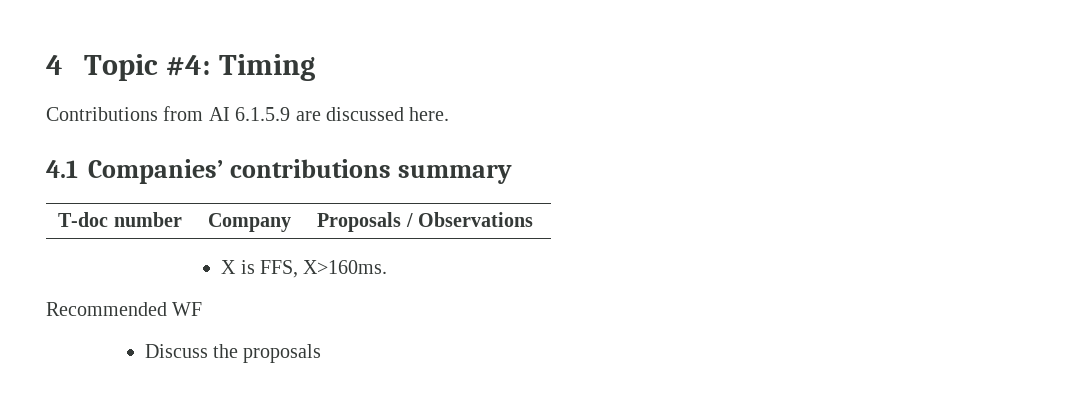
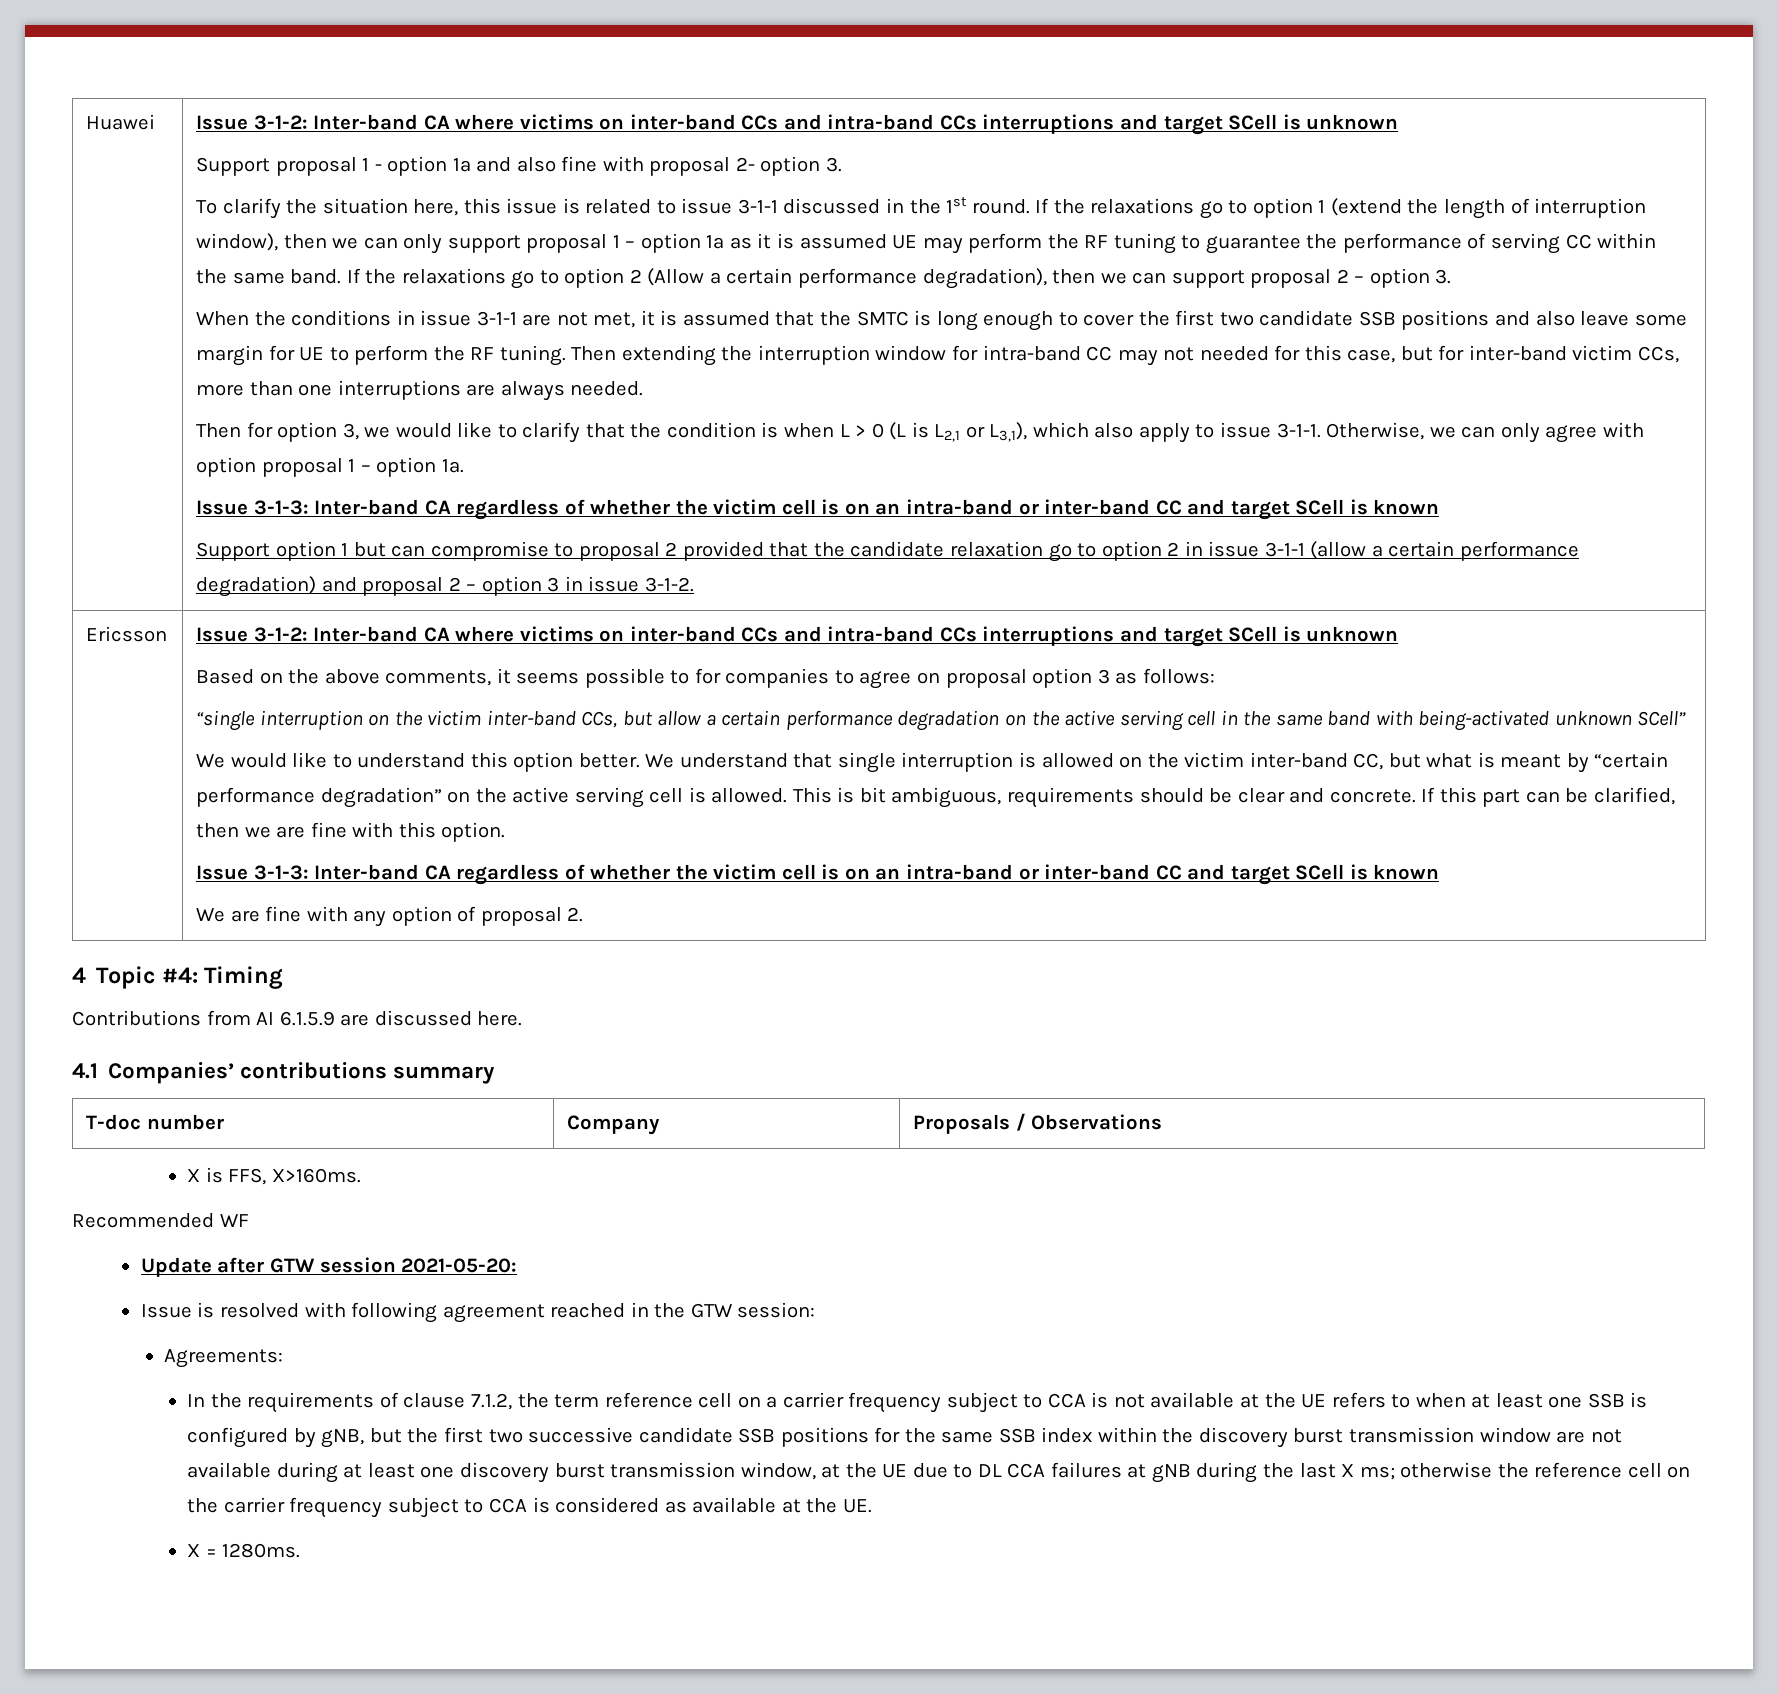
+ Huawei | Issue 3-1-2: Inter-band CA where victims on inter-band CCs and intra-band CCs interruptions and target SCell is unknown
+ Support proposal 1 - option 1a and also fine with proposal 2- option 3.
+ To clarify the situation here, this issue is related to issue 3-1-1 discussed in the 1st round. If the relaxations go to option 1 (extend the length of interruption window), then we can only support proposal 1 – option 1a as it is assumed UE may perform the RF tuning to guarantee the performance of serving CC within the same band. If the relaxations go to option 2 (Allow a certain performance degradation), then we can support proposal 2 – option 3.
+ When the conditions in issue 3-1-1 are not met, it is assumed that the SMTC is long enough to cover the first two candidate SSB positions and also leave some margin for UE to perform the RF tuning. Then extending the interruption window for intra-band CC may not needed for this case, but for inter-band victim CCs, more than one interruptions are always needed.
+ Then for option 3, we would like to clarify that the condition is when L > 0 (L is L2,1 or L3,1), which also apply to issue 3-1-1. Otherwise, we can only agree with option proposal 1 – option 1a.
+ Issue 3-1-3: Inter-band CA regardless of whether the victim cell is on an intra-band or inter-band CC and target SCell is known
+ Support option 1 but can compromise to proposal 2 provided that the candidate relaxation go to option 2 in issue 3-1-1 (allow a certain performance degradation) and proposal 2 – option 3 in issue 3-1-2.
+ Ericsson | Issue 3-1-2: Inter-band CA where victims on inter-band CCs and intra-band CCs interruptions and target SCell is unknown
+ Based on the above comments, it seems possible to for companies to agree on proposal option 3 as follows:
+ “single interruption on the victim inter-band CCs, but allow a certain performance degradation on the active serving cell in the same band with being-activated unknown SCell”
+ We would like to understand this option better. We understand that single interruption is allowed on the victim inter-band CC, but what is meant by “certain performance degradation” on the active serving cell is allowed. This is bit ambiguous, requirements should be clear and concrete. If this part can be clarified, then we are fine with this option.
+ Issue 3-1-3: Inter-band CA regardless of whether the victim cell is on an intra-band or inter-band CC and target SCell is known
+ We are fine with any option of proposal 2.
- Discuss the proposals
+ Update after GTW session 2021-05-20:
+ Issue is resolved with following agreement reached in the GTW session:
+ Agreements:
+ In the requirements of clause 7.1.2, the term reference cell on a carrier frequency subject to CCA is not available at the UE refers to when at least one SSB is configured by gNB, but the first two successive candidate SSB positions for the same SSB index within the discovery burst transmission window are not available during at least one discovery burst transmission window, at the UE due to DL CCA failures at gNB during the last X ms; otherwise the reference cell on the carrier frequency subject to CCA is considered as available at the UE.
+ X = 1280ms.

